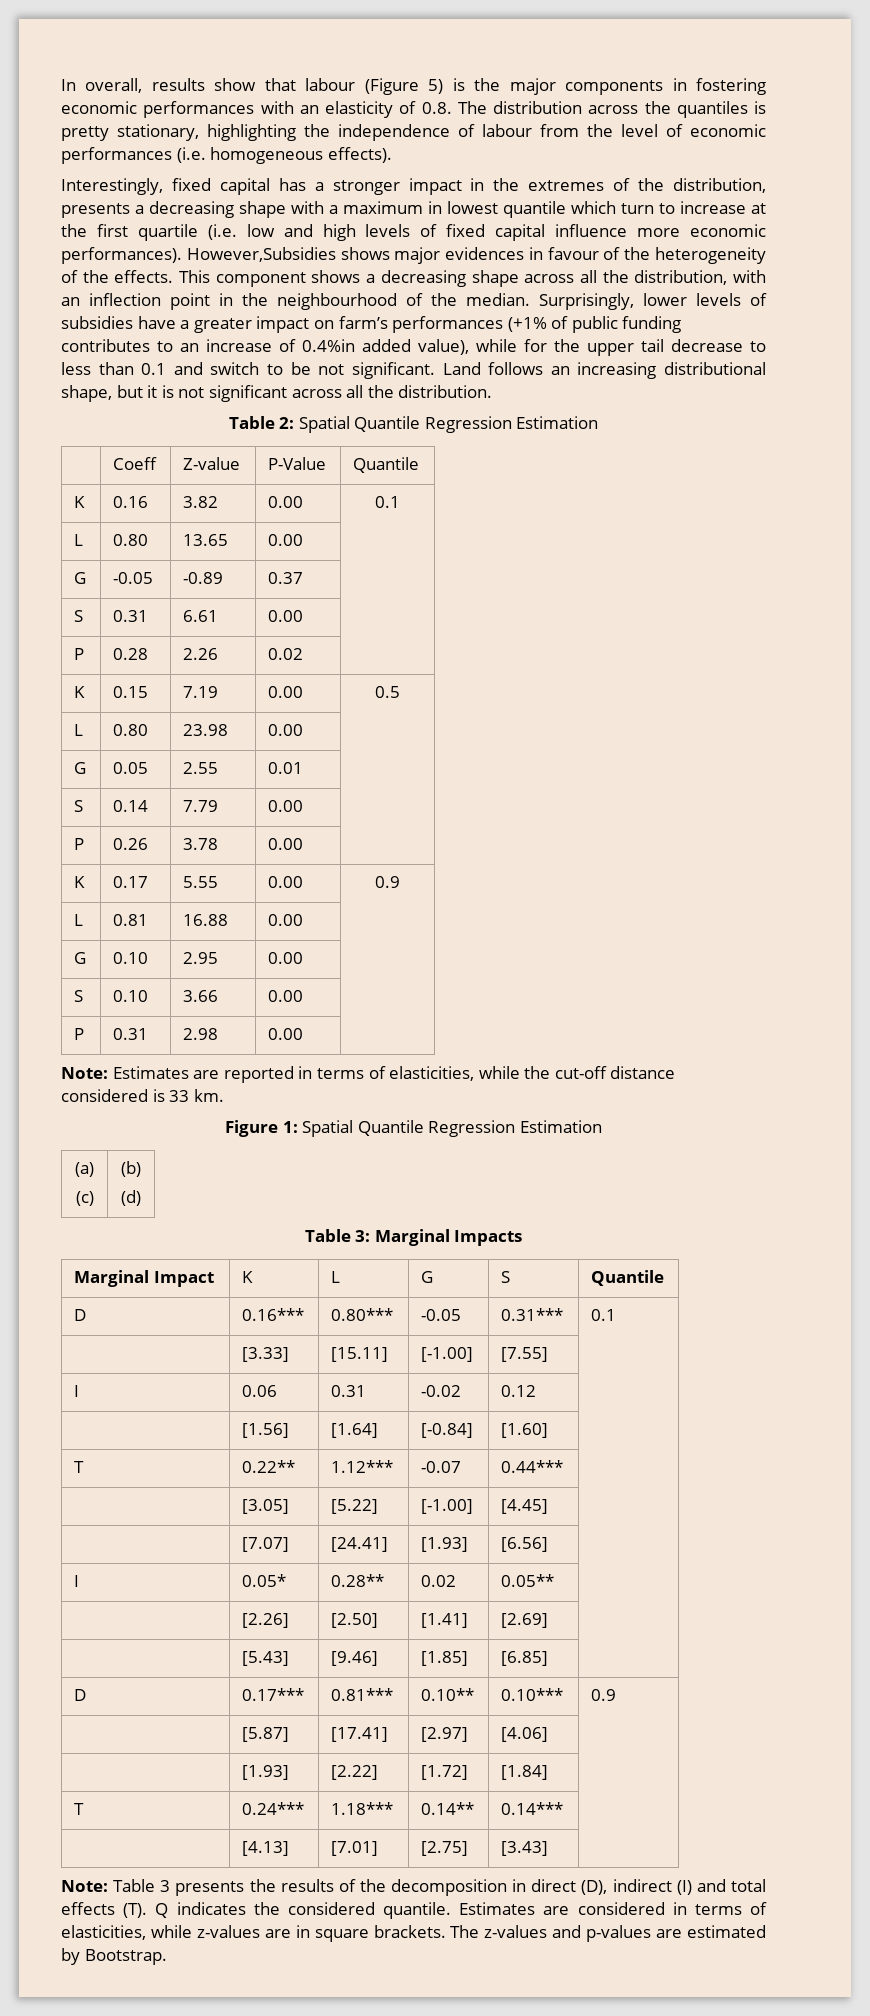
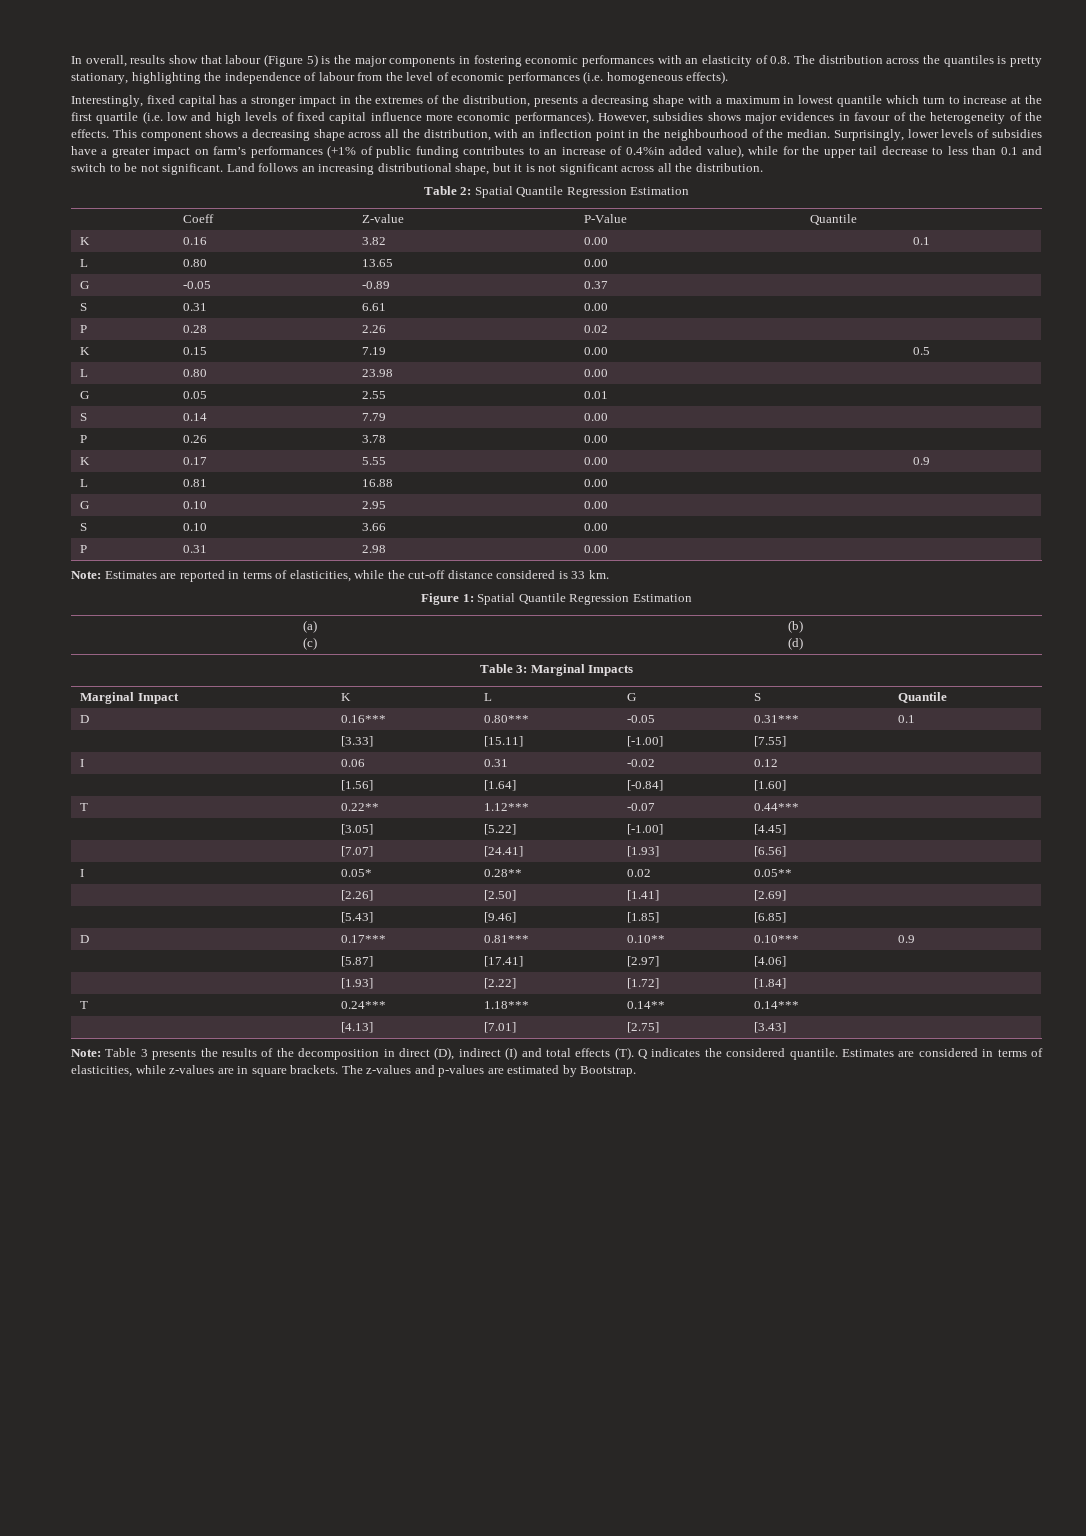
- However,Subsidies shows major evidences in favour of the heterogeneity of the effects.
+ However, subsidies shows major evidences in favour of the heterogeneity of the effects.

